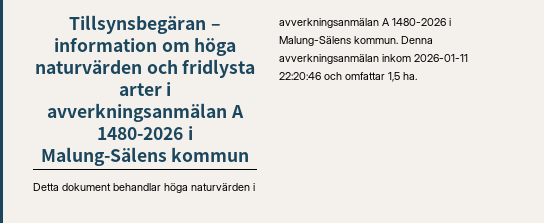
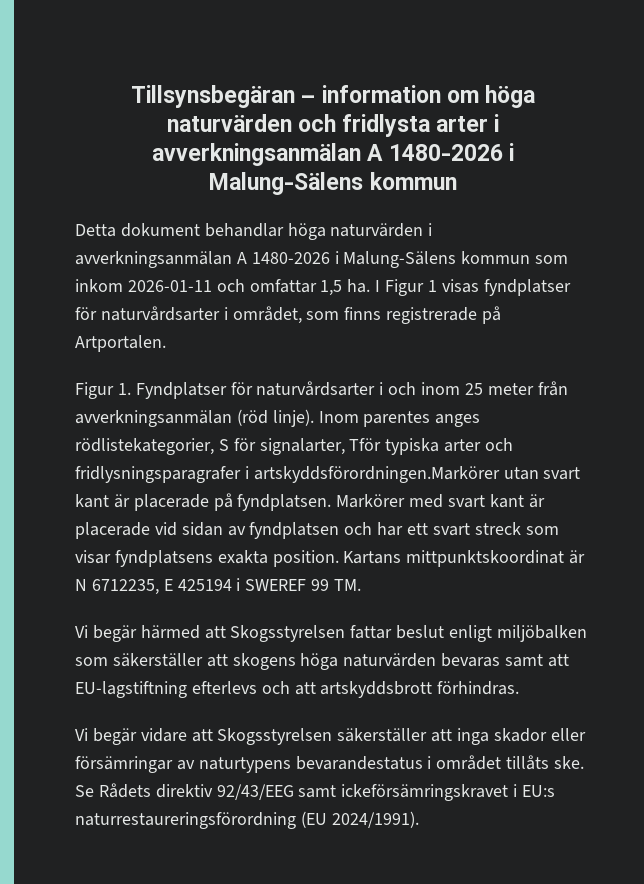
- Detta dokument behandlar höga naturvärden i avverkningsanmälan A 1480-2026 i Malung-Sälens kommun. Denna avverkningsanmälan inkom 2026-01-11 22:20:46 och omfattar 1,5 ha.
+ Detta dokument behandlar höga naturvärden i avverkningsanmälan A 1480-2026 i Malung-Sälens kommun som inkom 2026-01-11 och omfattar 1,5 ha.
+ I Figur 1 visas fyndplatser för naturvårdsarter i området, som finns registrerade på Artportalen.
+ Figur 1. Fyndplatser för naturvårdsarter i och inom 25 meter från avverkningsanmälan (röd linje). Inom parentes anges rödlistekategorier, S för signalarter, Tför typiska arter och fridlysningsparagrafer i artskyddsförordningen.Markörer utan svart kant är placerade på fyndplatsen. Markörer med svart kant är placerade vid sidan av fyndplatsen och har ett svart streck som visar fyndplatsens exakta position. Kartans mittpunktskoordinat är N 6712235, E 425194 i SWEREF 99 TM.
+ Vi begär härmed att Skogsstyrelsen fattar beslut enligt miljöbalken som säkerställer att skogens höga naturvärden bevaras samt att EU-lagstiftning efterlevs och att artskyddsbrott förhindras.
+ Vi begär vidare att Skogsstyrelsen säkerställer att inga skador eller försämringar av naturtypens bevarandestatus i området tillåts ske. Se Rådets direktiv 92/43/EEG samt ickeförsämringskravet i EU:s naturrestaureringsförordning (EU 2024/1991).

